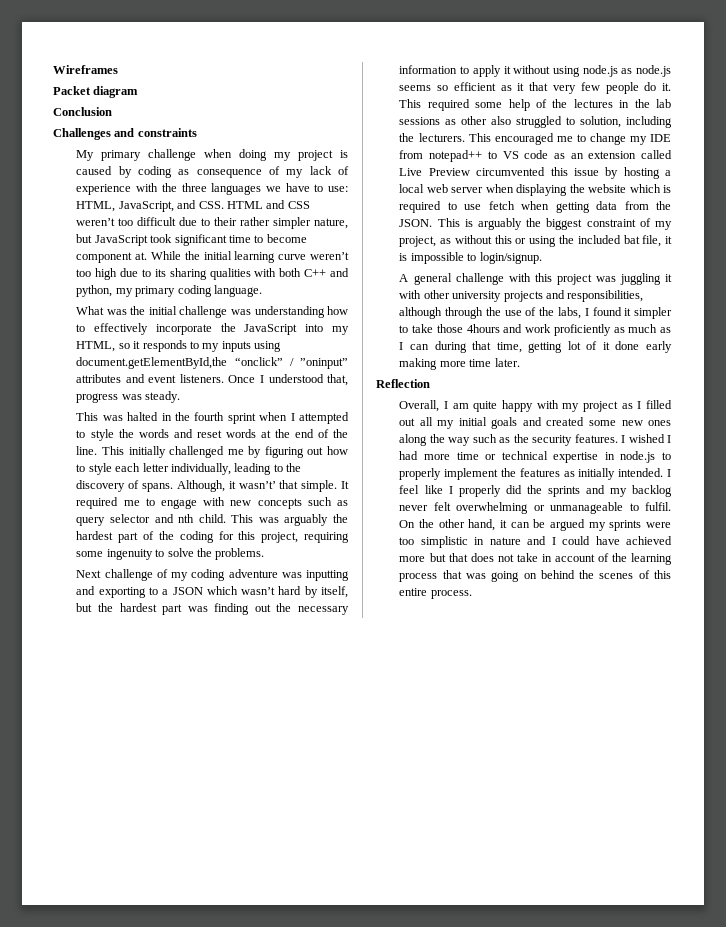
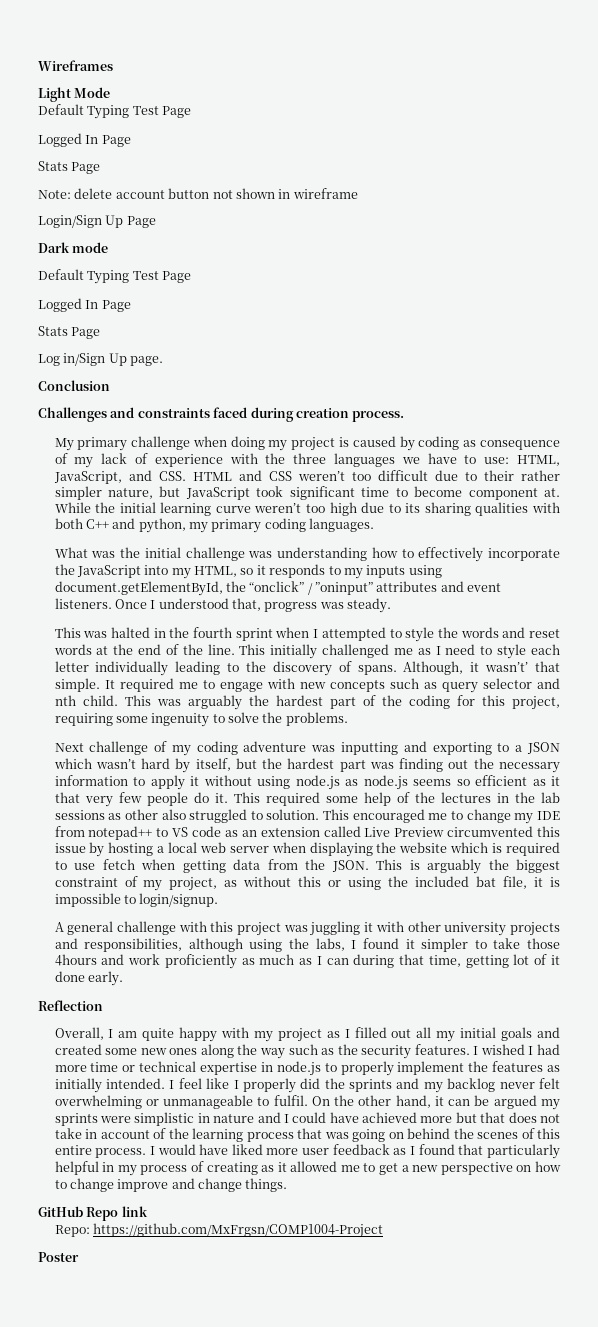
- Packet diagram
+ Light Mode
+ Default Typing Test Page
+ Logged In Page
+ Stats Page
+ Note: delete account button not shown in wireframe
+ Login/Sign Up Page
+ Dark mode
+ Default Typing Test Page
+ Logged In Page
+ Stats Page
+ Log in/Sign Up page.
- Challenges and constraints
+ Challenges and constraints faced during creation process.
- While the initial learning curve weren’t too high due to its sharing qualities with both C++ and python, my primary coding language.
+ While the initial learning curve weren’t too high due to its sharing qualities with both C++ and python, my primary coding languages.
- What was the initial challenge was understanding how to effectively incorporate the JavaScript into my HTML, so it responds to my inputs using document.getElementById,the “onclick” / ”oninput” attributes and event listeners.
+ What was the initial challenge was understanding how to effectively incorporate the JavaScript into my HTML, so it responds to my inputs using document.getElementById, the “onclick” / ”oninput” attributes and event listeners.
- This initially challenged me by figuring out how to style each letter individually, leading to the discovery of spans.
+ This initially challenged me as I need to style each letter individually leading to the discovery of spans.
- This required some help of the lectures in the lab sessions as other also struggled to solution, including the lecturers.
+ This required some help of the lectures in the lab sessions as other also struggled to solution.
- A general challenge with this project was juggling it with other university projects and responsibilities, although through the use of the labs, I found it simpler to take those 4hours and work proficiently as much as I can during that time, getting lot of it done early making more time later.
+ A general challenge with this project was juggling it with other university projects and responsibilities, although using the labs, I found it simpler to take those 4hours and work proficiently as much as I can during that time, getting lot of it done early.
- On the other hand, it can be argued my sprints were too simplistic in nature and I could have achieved more but that does not take in account of the learning process that was going on behind the scenes of this entire process.
+ On the other hand, it can be argued my sprints were simplistic in nature and I could have achieved more but that does not take in account of the learning process that was going on behind the scenes of this entire process.
+ I would have liked more user feedback as I found that particularly helpful in my process of creating as it allowed me to get a new perspective on how to change improve and change things.
+ GitHub Repo link
+ Repo: https://github.com/MxFrgsn/COMP1004-Project
+ Poster

